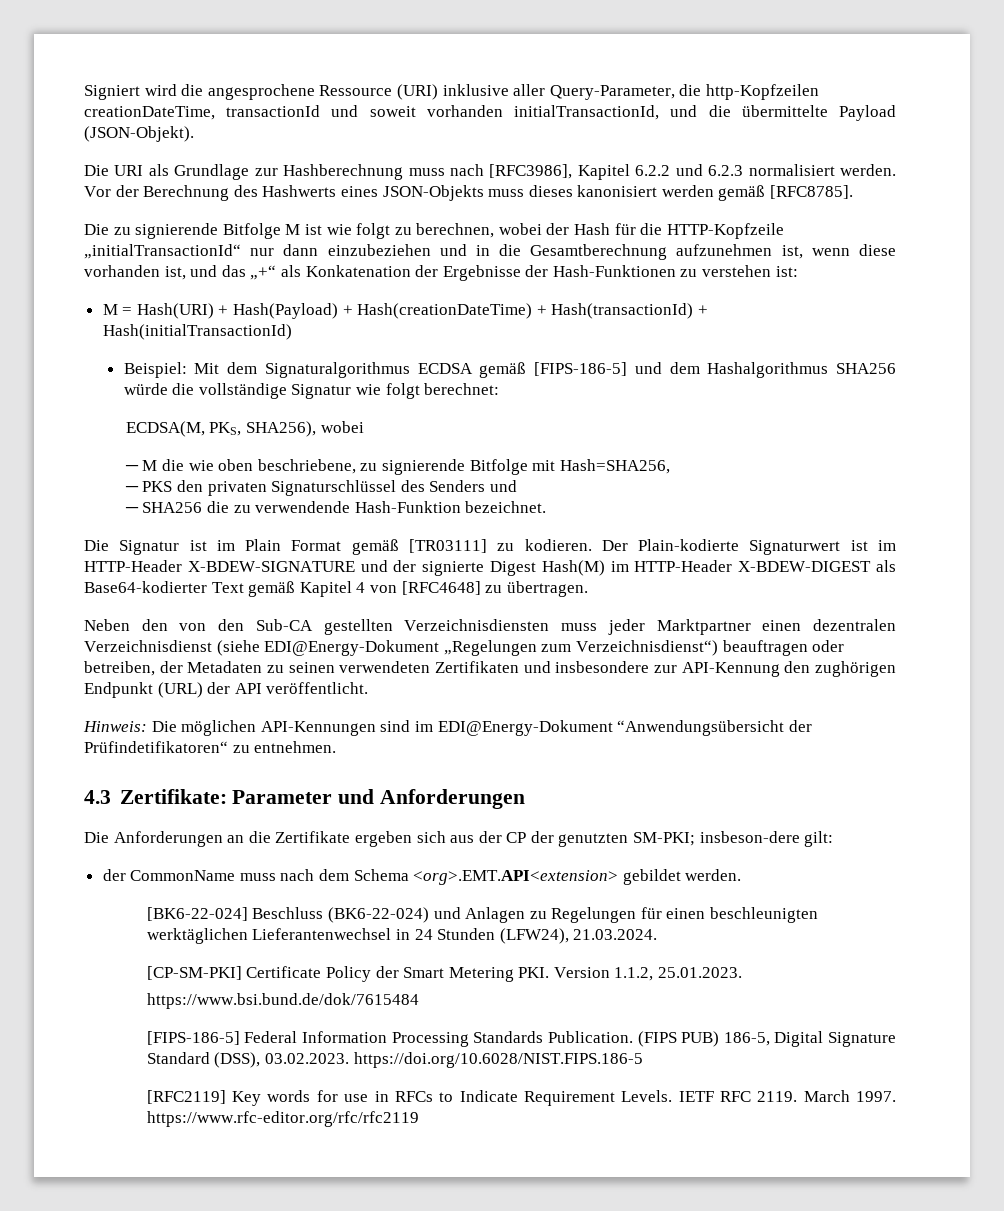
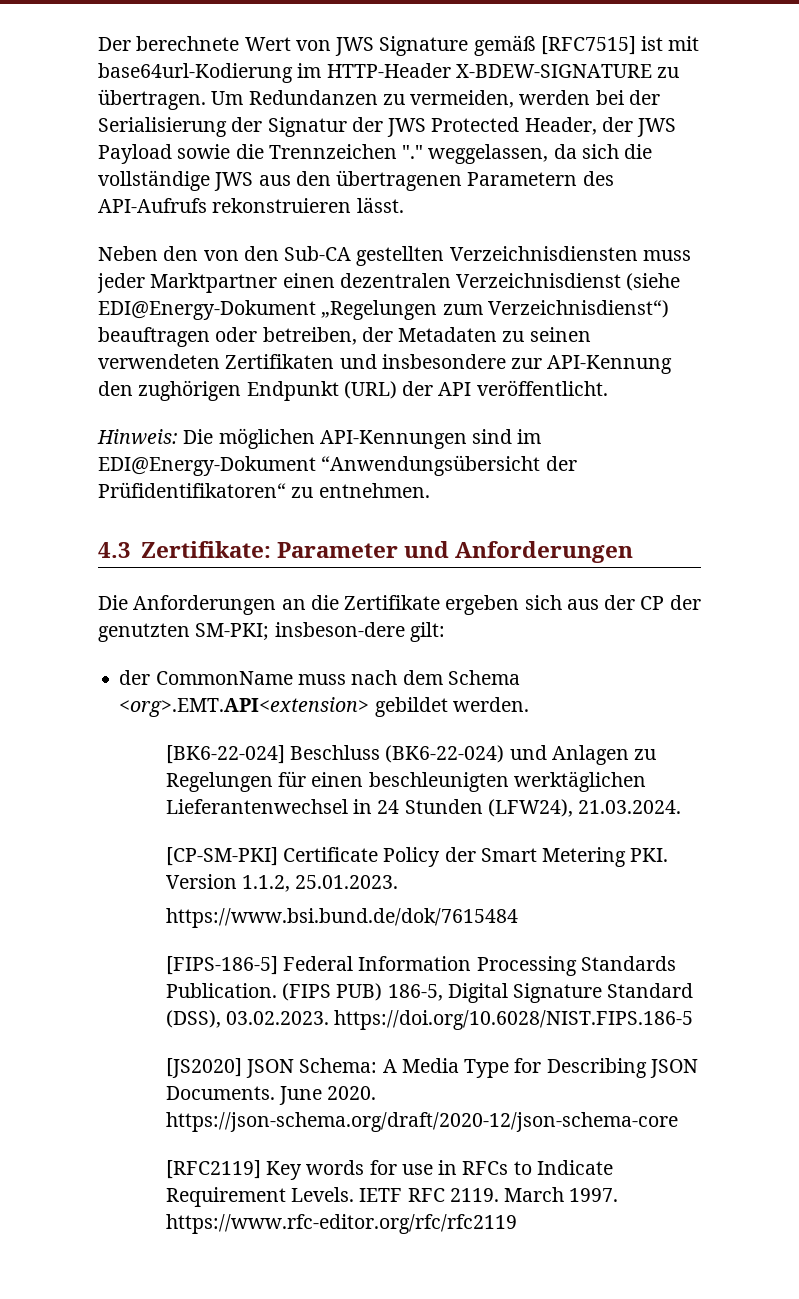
- Signiert wird die angesprochene Ressource (URI) inklusive aller Query-Parameter, die http-Kopfzeilen creationDateTime, transactionId und soweit vorhanden initialTransactionId, und die übermittelte Payload (JSON-Objekt).
- Die URI als Grundlage zur Hashberechnung muss nach [RFC3986], Kapitel 6.2.2 und 6.2.3 normalisiert werden. Vor der Berechnung des Hashwerts eines JSON-Objekts muss dieses kanonisiert werden gemäß [RFC8785].
- Die zu signierende Bitfolge M ist wie folgt zu berechnen, wobei der Hash für die HTTP-Kopfzeile „initialTransactionId“ nur dann einzubeziehen und in die Gesamtberechnung aufzunehmen ist, wenn diese vorhanden ist, und das „+“ als Konkatenation der Ergebnisse der Hash-Funktionen zu verstehen ist:
- M = Hash(URI) + Hash(Payload) + Hash(creationDateTime) + Hash(transactionId) + Hash(initialTransactionId)
- Beispiel: Mit dem Signaturalgorithmus ECDSA gemäß [FIPS-186-5] und dem Hashalgorithmus SHA256 würde die vollständige Signatur wie folgt berechnet:
- ECDSA(M, PKS, SHA256), wobei
- ─ M die wie oben beschriebene, zu signierende Bitfolge mit Hash=SHA256,
- ─ PKS den privaten Signaturschlüssel des Senders und
- ─ SHA256 die zu verwendende Hash-Funktion bezeichnet.
- Die Signatur ist im Plain Format gemäß [TR03111] zu kodieren. Der Plain-kodierte Signaturwert ist im HTTP-Header X-BDEW-SIGNATURE und der signierte Digest Hash(M) im HTTP-Header X-BDEW-DIGEST als Base64-kodierter Text gemäß Kapitel 4 von [RFC4648] zu übertragen.
+ Der berechnete Wert von JWS Signature gemäß [RFC7515] ist mit base64url-Kodierung im HTTP-Header X-BDEW-SIGNATURE zu übertragen. Um Redundanzen zu vermeiden, werden bei der Serialisierung der Signatur der JWS Protected Header, der JWS Payload sowie die Trennzeichen "." weggelassen, da sich die vollständige JWS aus den übertragenen Parametern des API-Aufrufs rekonstruieren lässt.
- Hinweis: Die möglichen API-Kennungen sind im EDI@Energy-Dokument “Anwendungsübersicht der Prüfindetifikatoren“ zu entnehmen.
+ Hinweis: Die möglichen API-Kennungen sind im EDI@Energy-Dokument “Anwendungsübersicht der Prüfidentifikatoren“ zu entnehmen.
+ [JS2020] JSON Schema: A Media Type for Describing JSON Documents. June 2020. https://json-schema.org/draft/2020-12/json-schema-core

